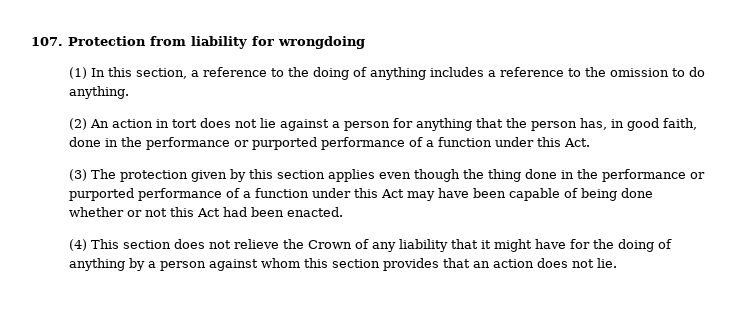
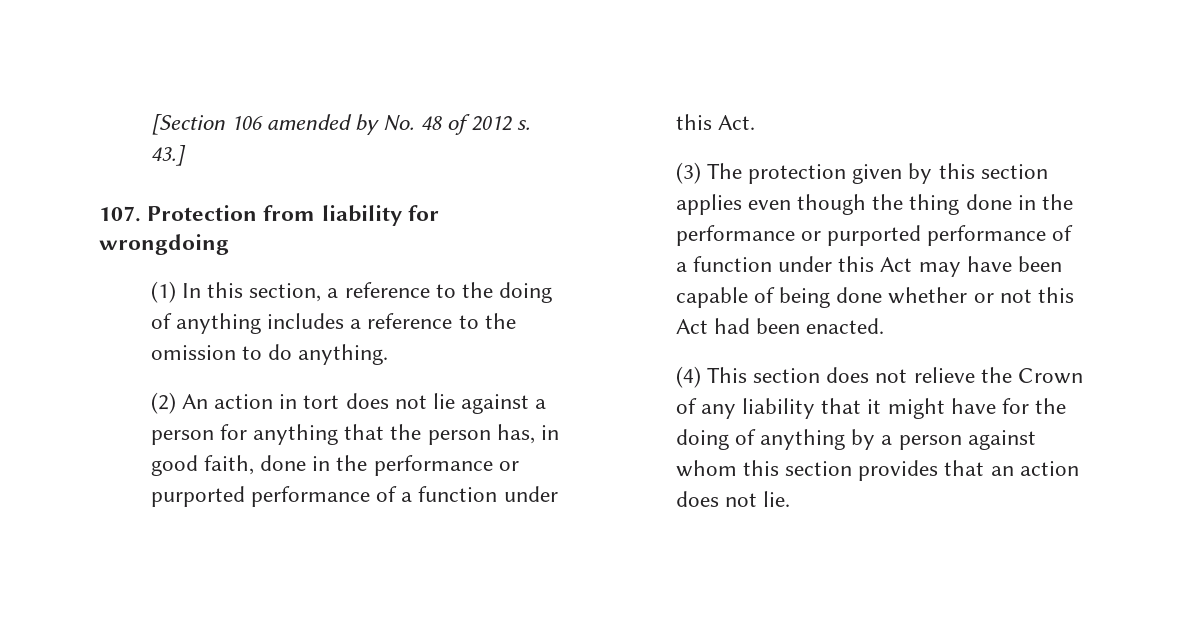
+ [Section 106 amended by No. 48 of 2012 s. 43.]

